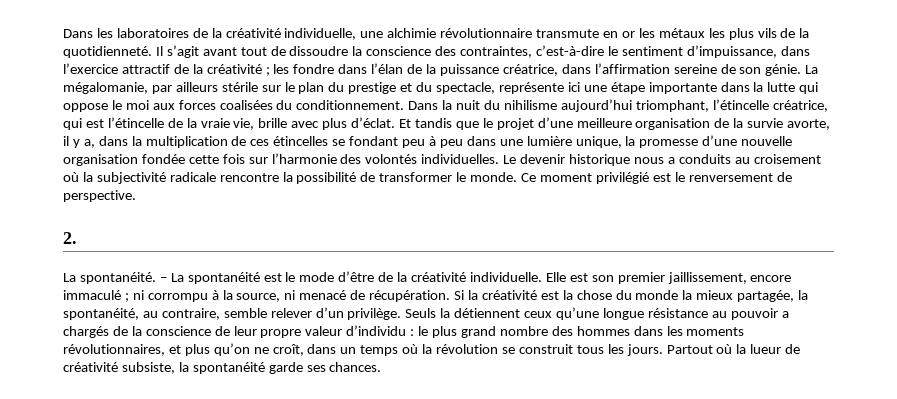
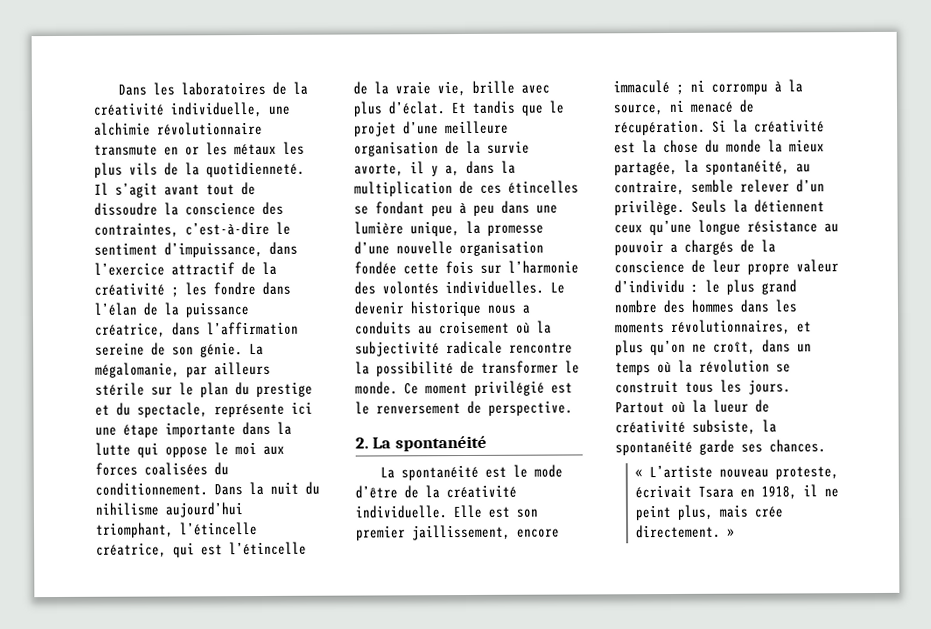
- 2.
- La spontanéité. – La spontanéité est le mode d’être de la créativité individuelle.
+ 2. La spontanéité
+ La spontanéité est le mode d’être de la créativité individuelle.
+ « L’artiste nouveau proteste, écrivait Tsara en 1918, il ne peint plus, mais crée directement. »

